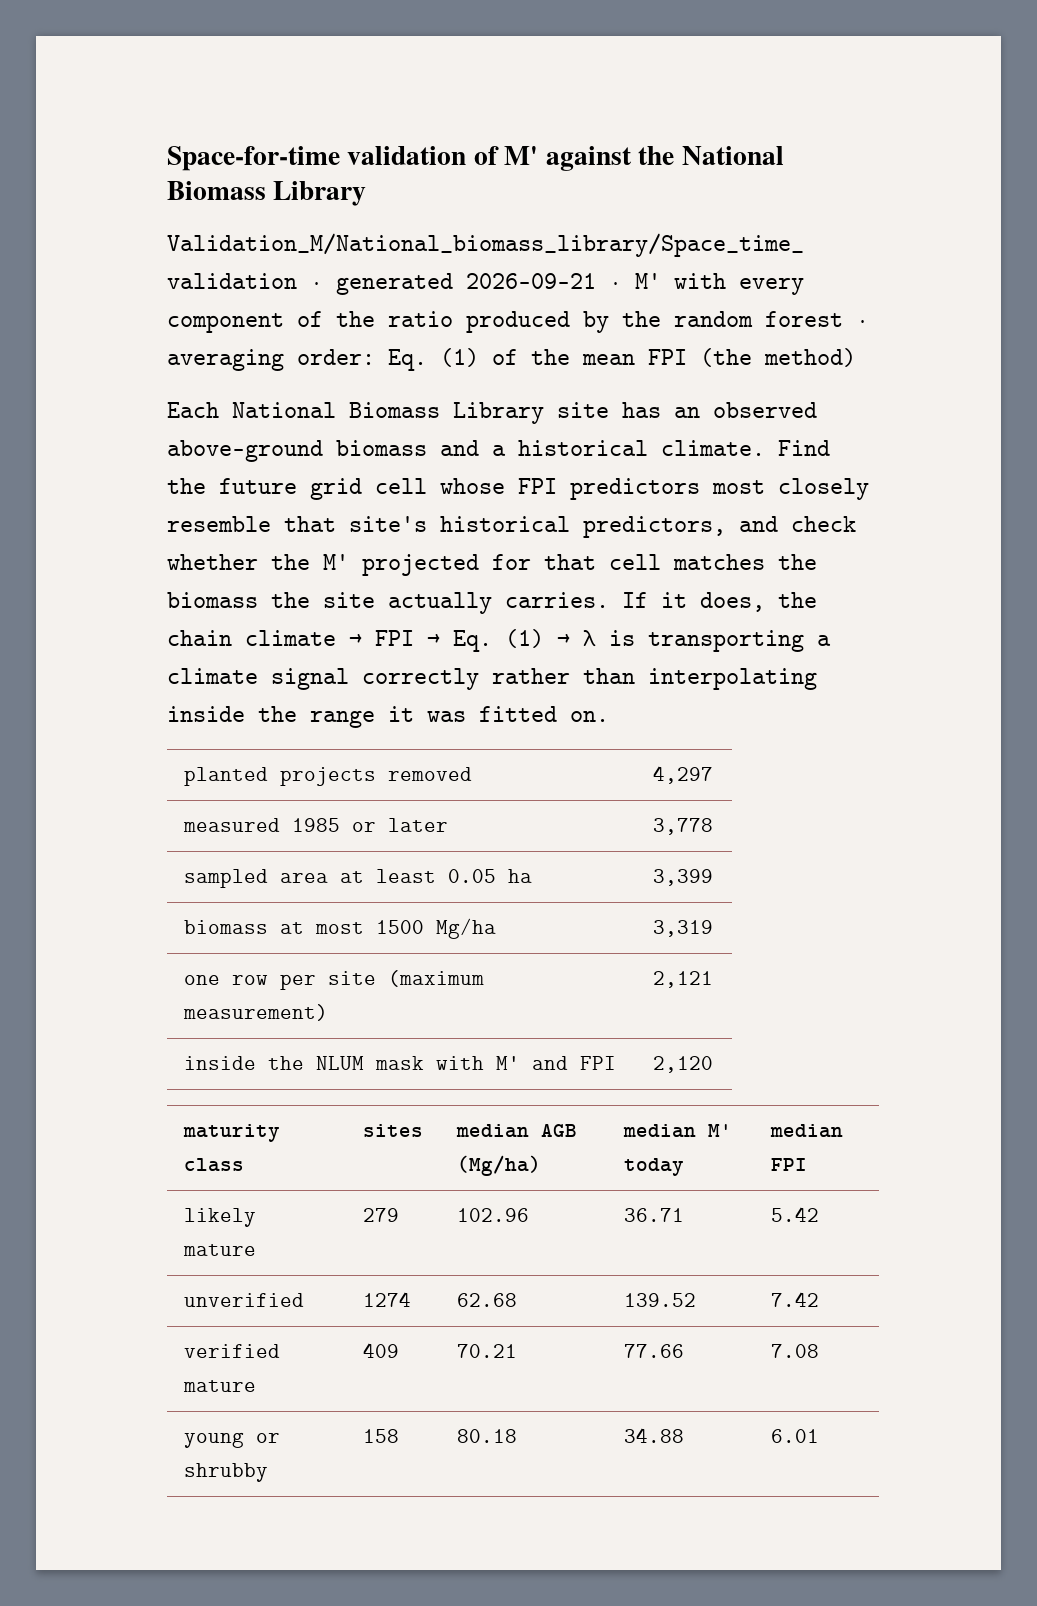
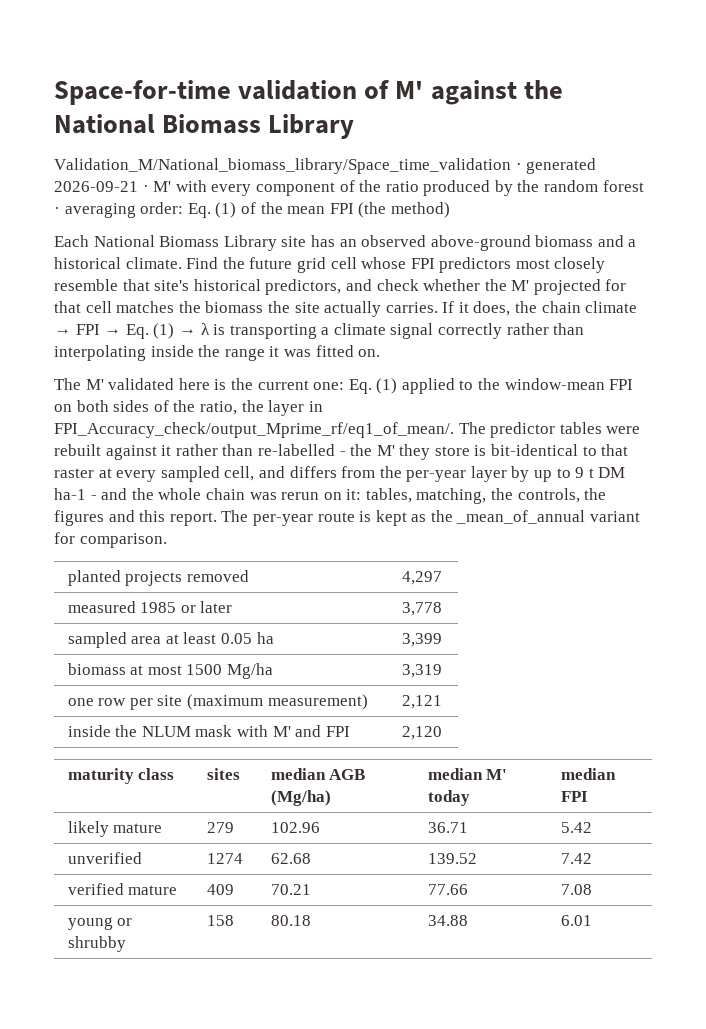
+ The M' validated here is the current one: Eq. (1) applied to the window-mean FPI on both sides of the ratio, the layer in FPI_Accuracy_check/output_Mprime_rf/eq1_of_mean/. The predictor tables were rebuilt against it rather than re-labelled - the M' they store is bit-identical to that raster at every sampled cell, and differs from the per-year layer by up to 9 t DM ha-1 - and the whole chain was rerun on it: tables, matching, the controls, the figures and this report. The per-year route is kept as the _mean_of_annual variant for comparison.

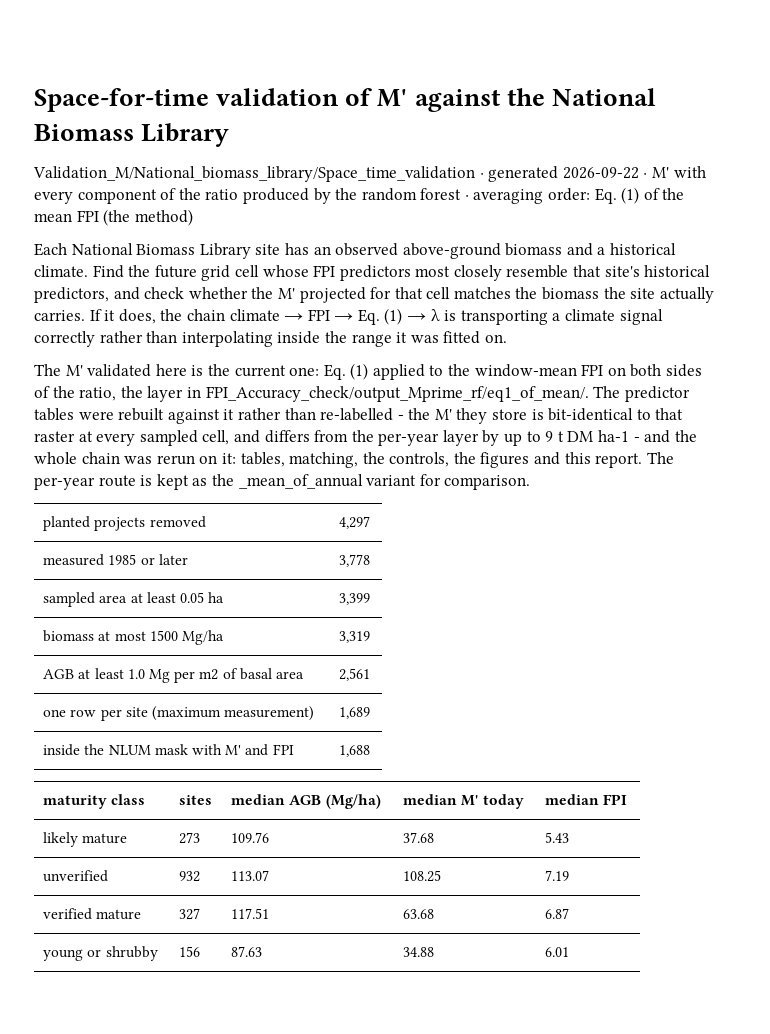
- Validation_M/National_biomass_library/Space_time_validation · generated 2026-09-21 · M' with every component of the ratio produced by the random forest · averaging order: Eq. (1) of the mean FPI (the method)
+ Validation_M/National_biomass_library/Space_time_validation · generated 2026-09-22 · M' with every component of the ratio produced by the random forest · averaging order: Eq. (1) of the mean FPI (the method)
+ AGB at least 1.0 Mg per m2 of basal area | 2,561
- one row per site (maximum measurement) | 2,121
+ one row per site (maximum measurement) | 1,689
- inside the NLUM mask with M' and FPI | 2,120
+ inside the NLUM mask with M' and FPI | 1,688
- likely mature | 279 | 102.96 | 36.71 | 5.42
- unverified | 1274 | 62.68 | 139.52 | 7.42
- verified mature | 409 | 70.21 | 77.66 | 7.08
+ likely mature | 273 | 109.76 | 37.68 | 5.43
+ unverified | 932 | 113.07 | 108.25 | 7.19
+ verified mature | 327 | 117.51 | 63.68 | 6.87
- young or shrubby | 158 | 80.18 | 34.88 | 6.01
+ young or shrubby | 156 | 87.63 | 34.88 | 6.01

